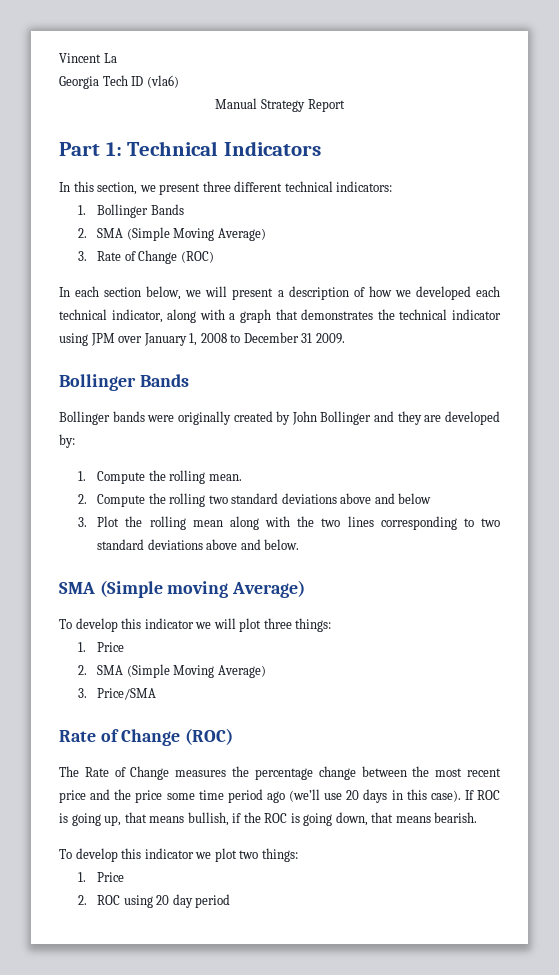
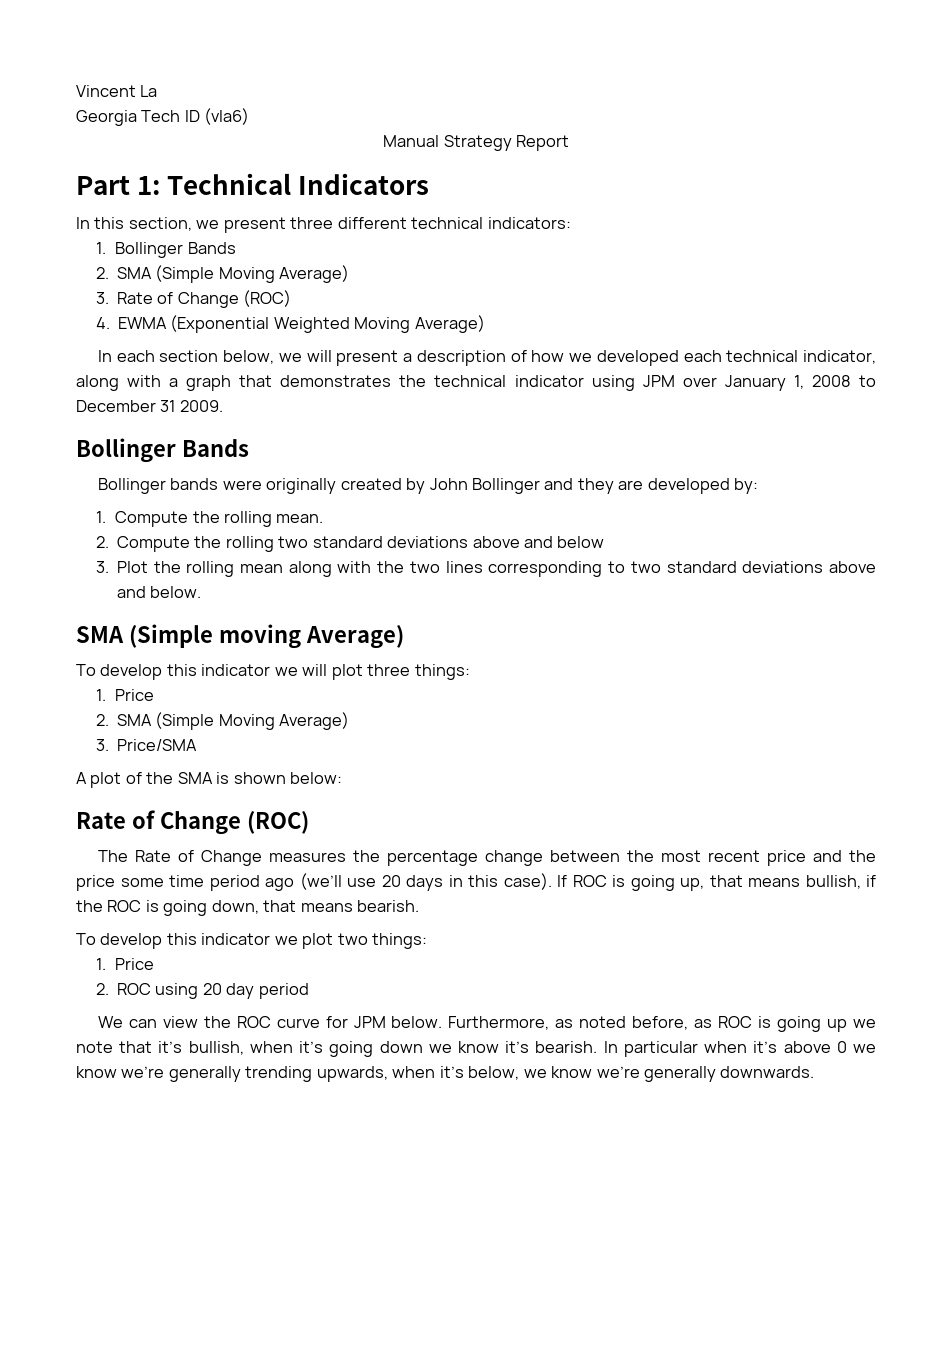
+ 4. EWMA (Exponential Weighted Moving Average)
+ A plot of the SMA is shown below:
+ We can view the ROC curve for JPM below. Furthermore, as noted before, as ROC is going up we note that it’s bullish, when it’s going down we know it’s bearish. In particular when it’s above 0 we know we’re generally trending upwards, when it’s below, we know we’re generally downwards.

